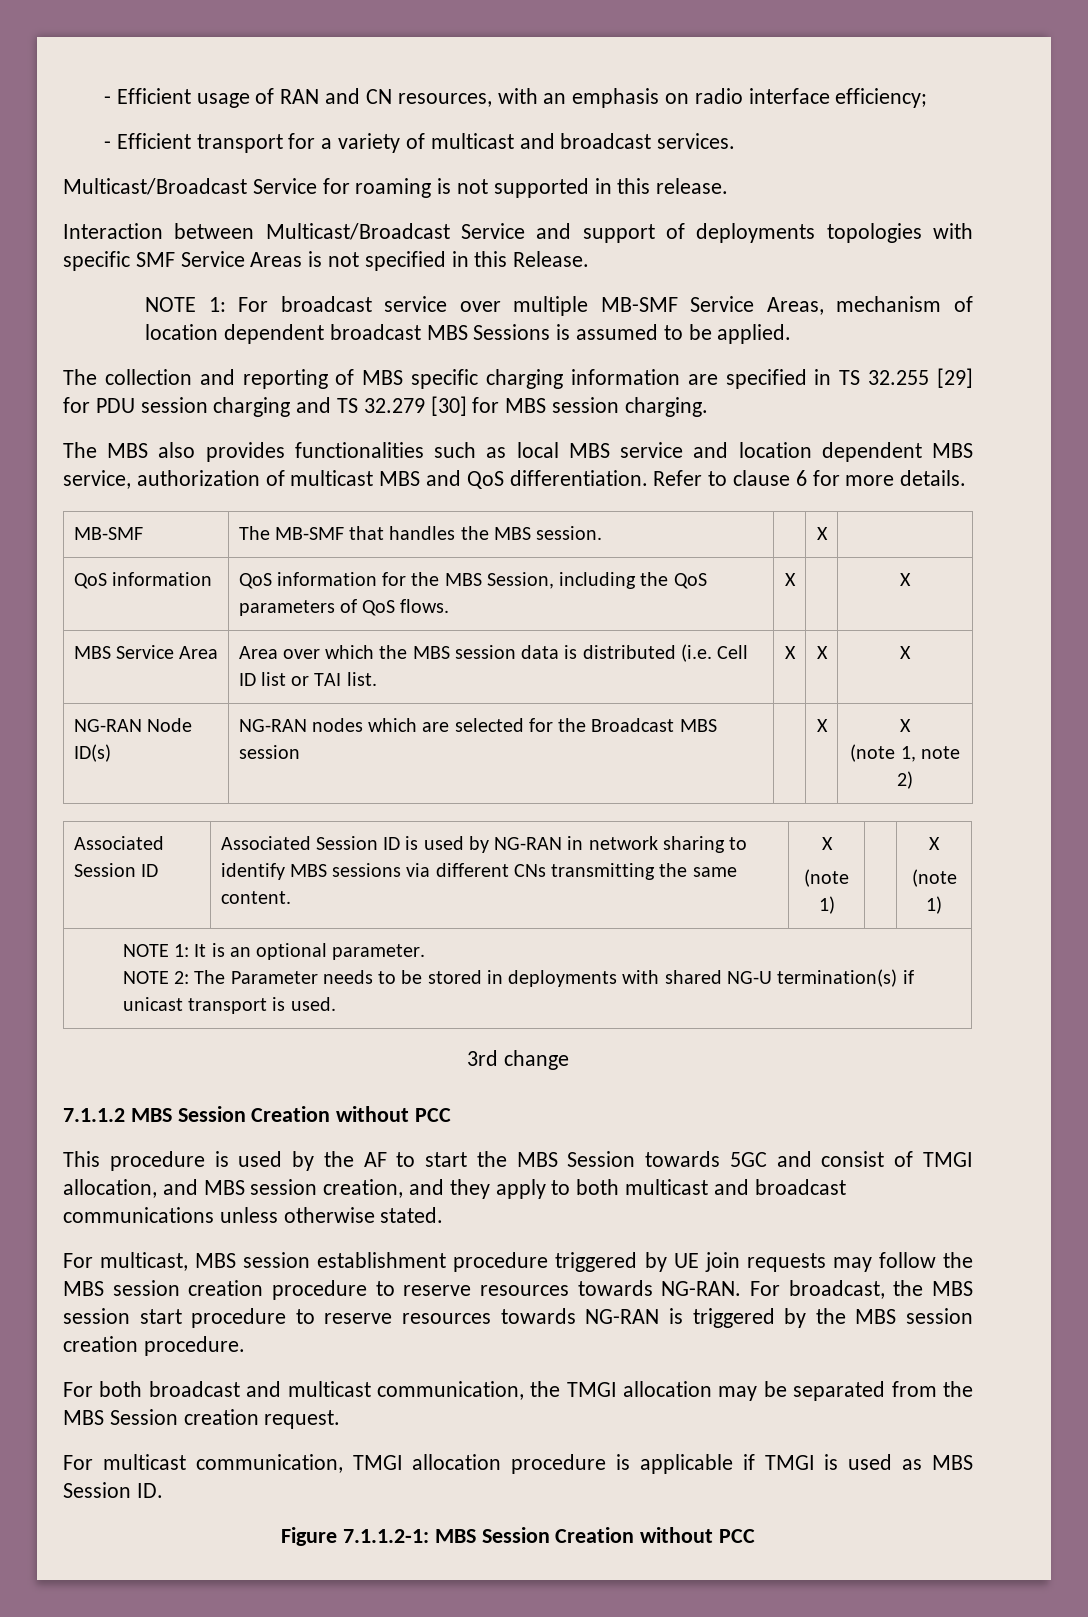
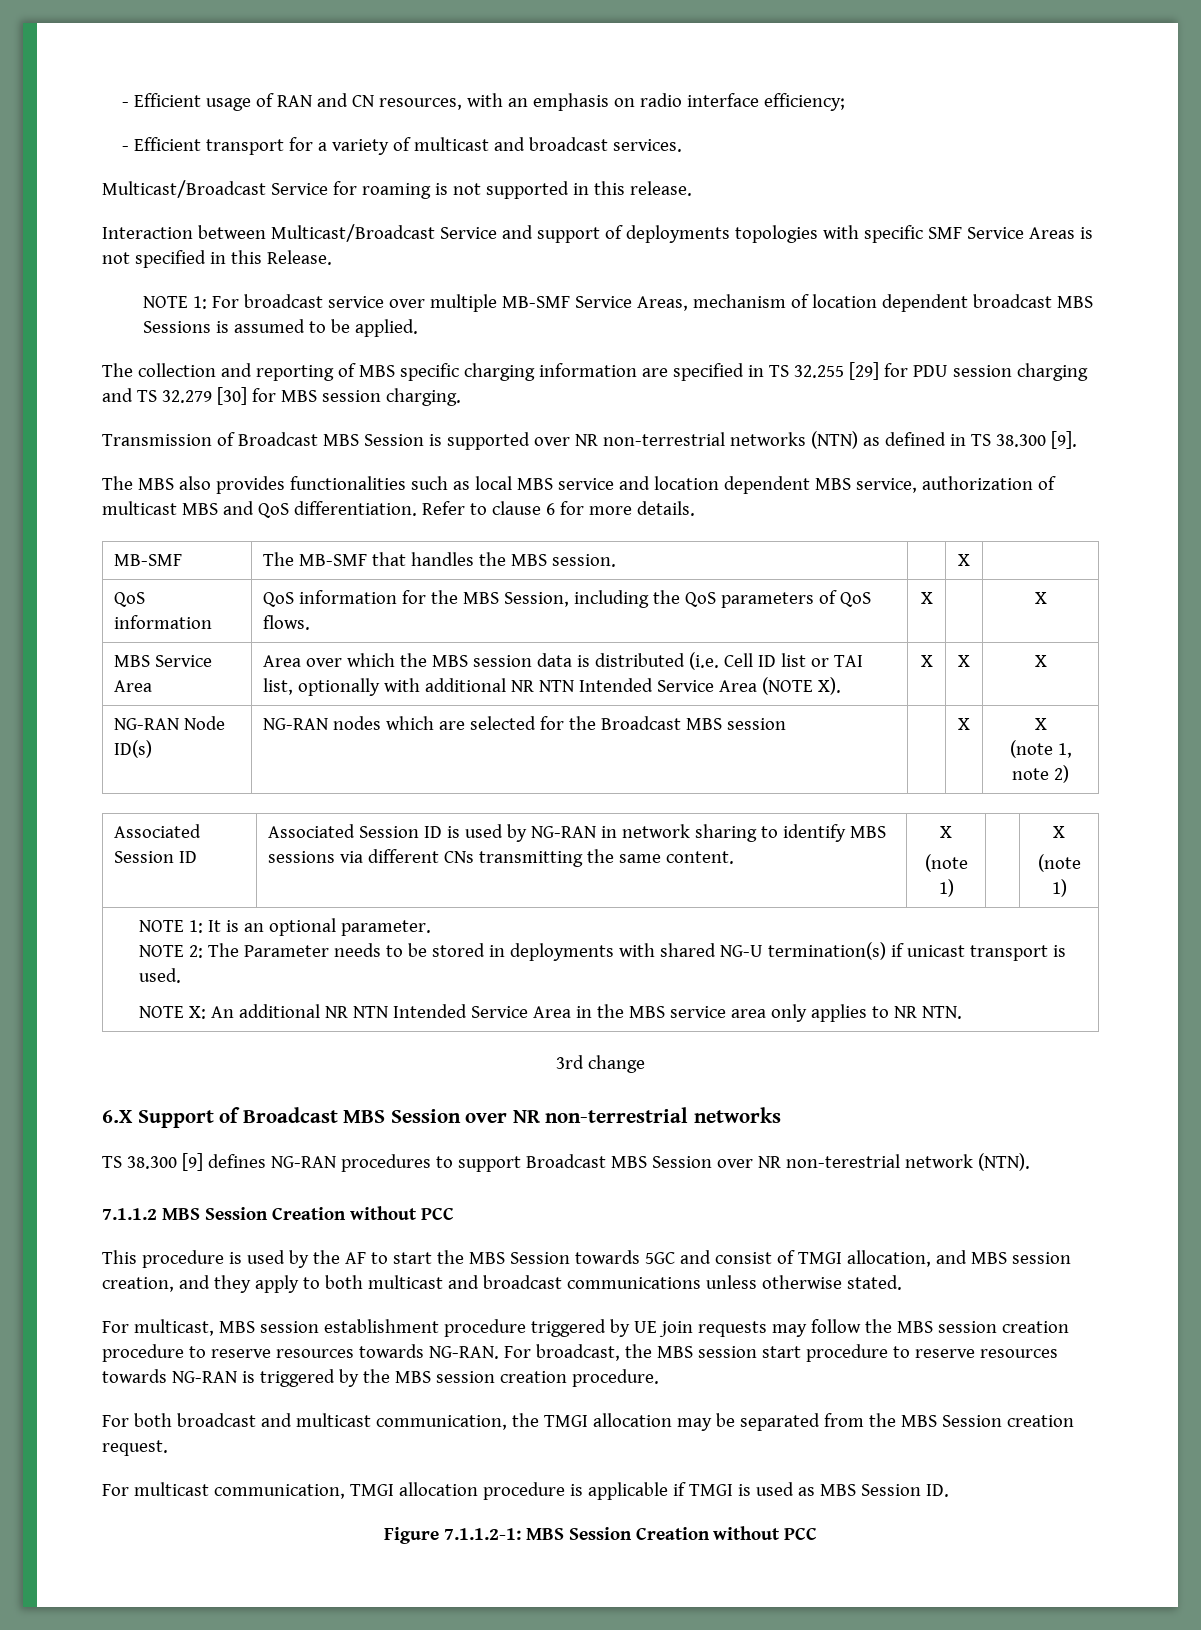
+ Transmission of Broadcast MBS Session is supported over NR non-terrestrial networks (NTN) as defined in TS 38.300 [9].
- MBS Service Area | Area over which the MBS session data is distributed (i.e. Cell ID list or TAI list. | X | X | X
+ MBS Service Area | Area over which the MBS session data is distributed (i.e. Cell ID list or TAI list, optionally with additional NR NTN Intended Service Area (NOTE X). | X | X | X
+ NOTE X: An additional NR NTN Intended Service Area in the MBS service area only applies to NR NTN.
  3rd change
+ 6.X Support of Broadcast MBS Session over NR non-terrestrial networks
+ TS 38.300 [9] defines NG-RAN procedures to support Broadcast MBS Session over NR non-terestrial network (NTN).

